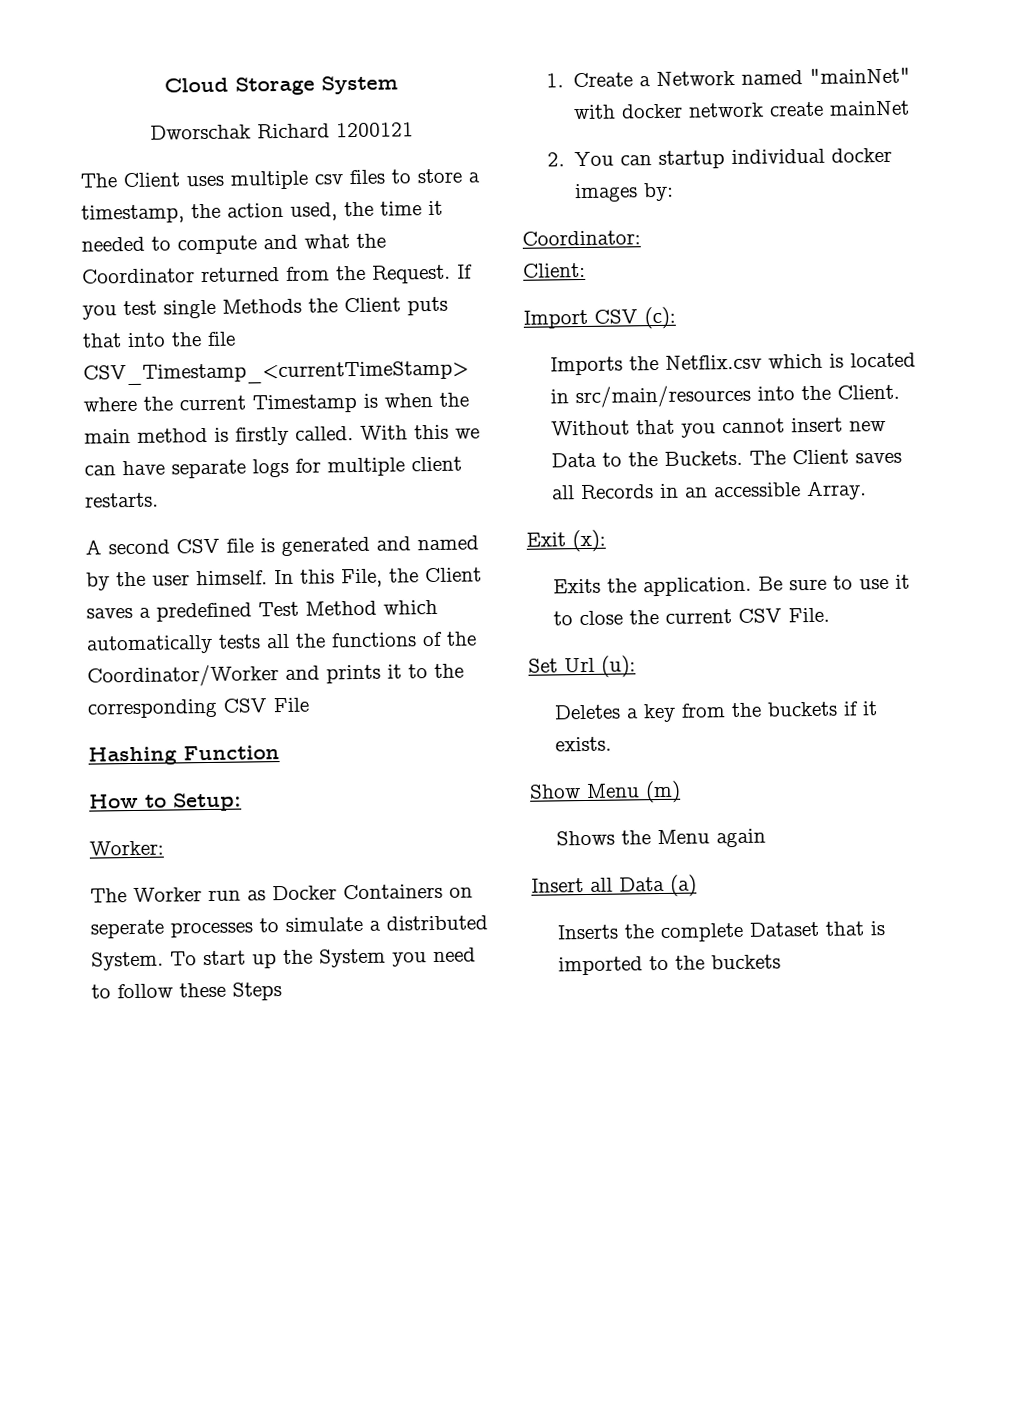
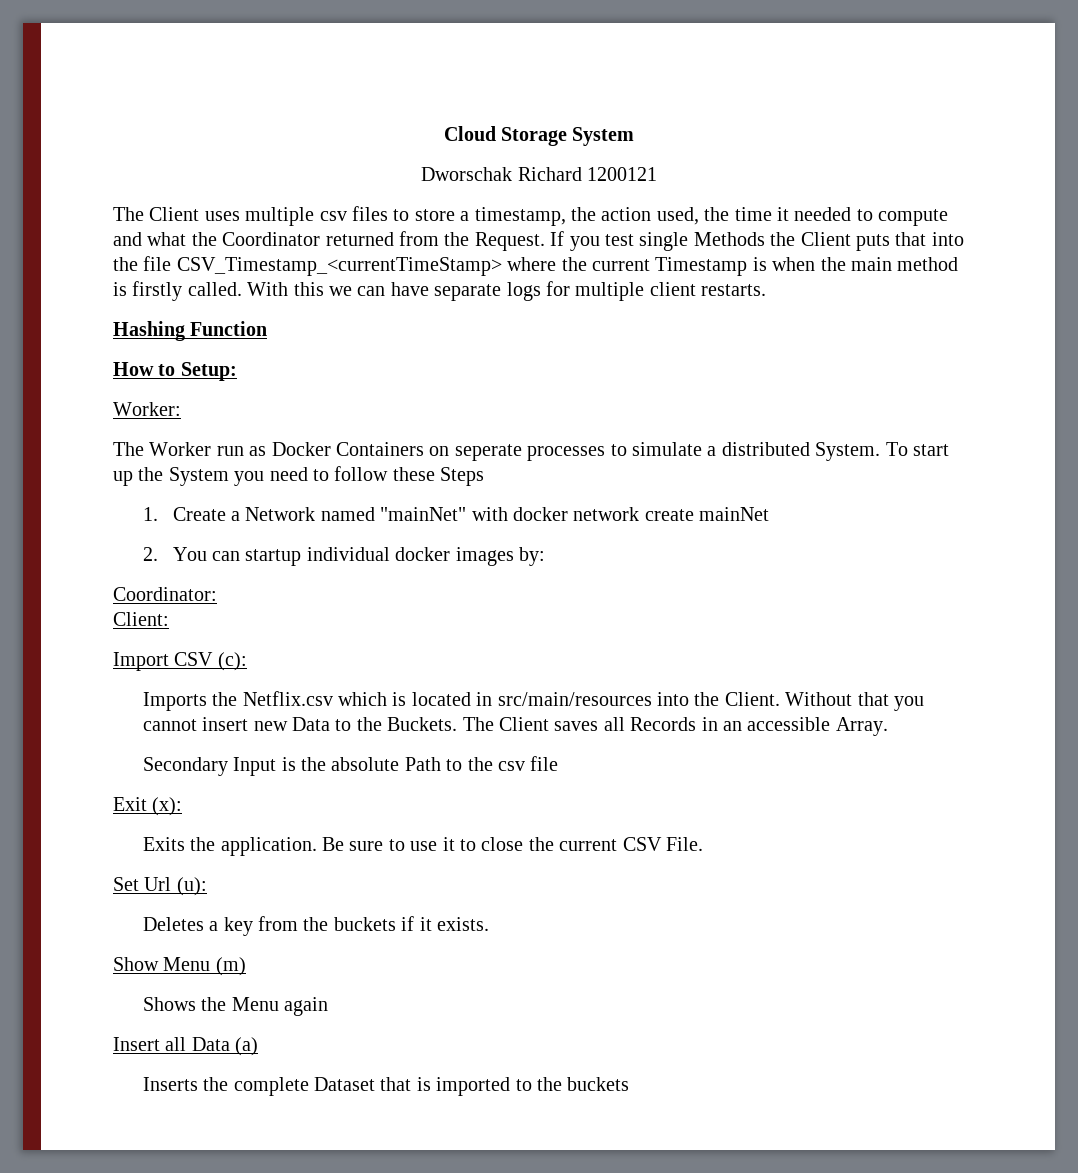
- A second CSV file is generated and named by the user himself. In this File, the Client saves a predefined Test Method which automatically tests all the functions of the Coordinator/Worker and prints it to the corresponding CSV File
+ Secondary Input is the absolute Path to the csv file

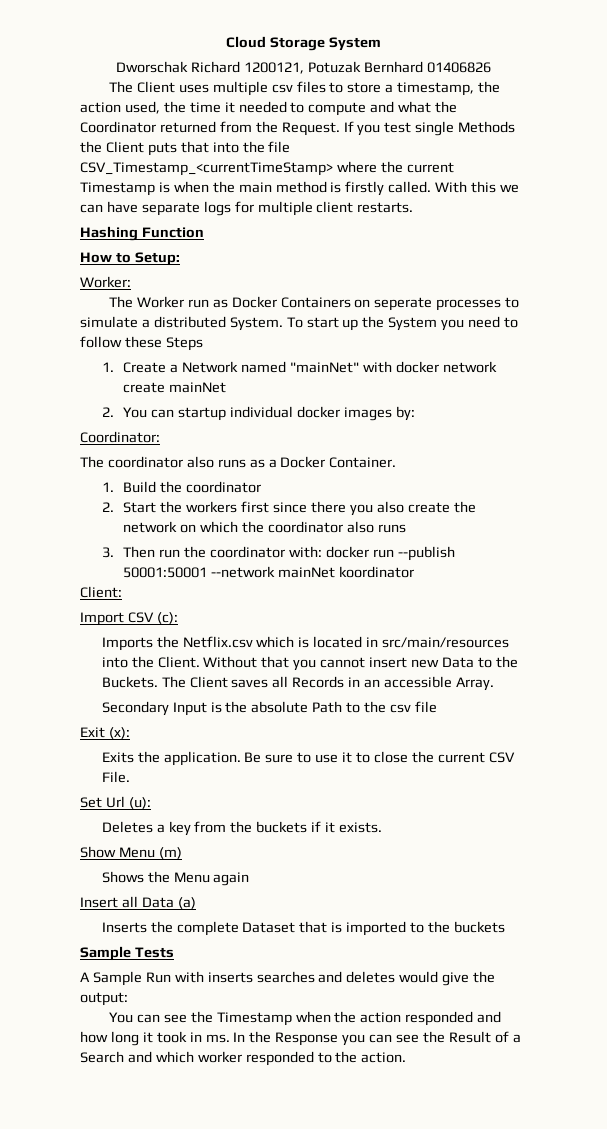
- Dworschak Richard 1200121
+ Dworschak Richard 1200121, Potuzak Bernhard 01406826
+ The coordinator also runs as a Docker Container.
+ 1. Build the coordinator
+ 2. Start the workers first since there you also create the network on which the coordinator also runs
+ 3. Then run the coordinator with: docker run --publish 50001:50001 --network mainNet koordinator
+ Sample Tests
+ A Sample Run with inserts searches and deletes would give the output:
+ You can see the Timestamp when the action responded and how long it took in ms. In the Response you can see the Result of a Search and which worker responded to the action.

